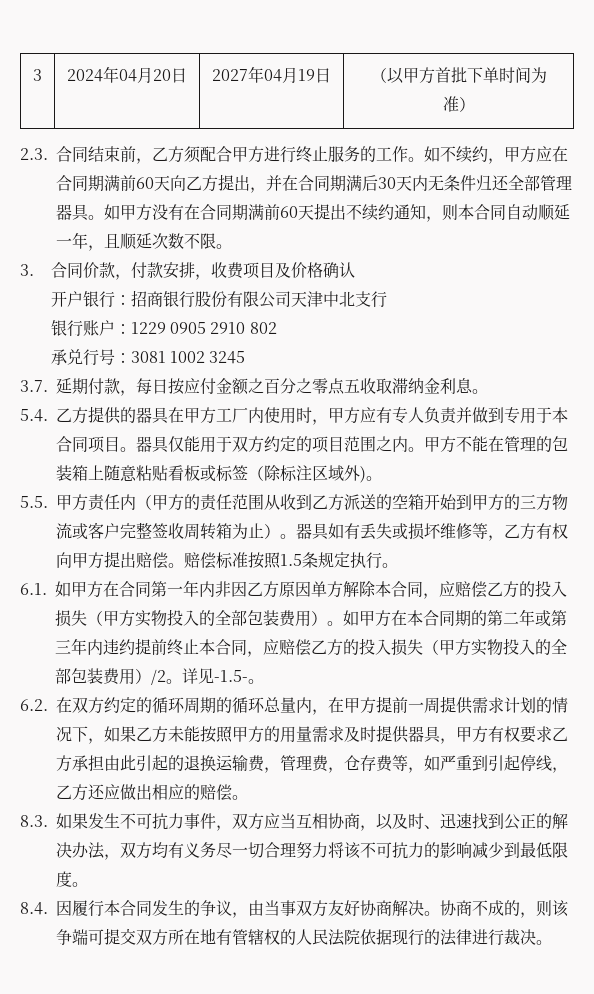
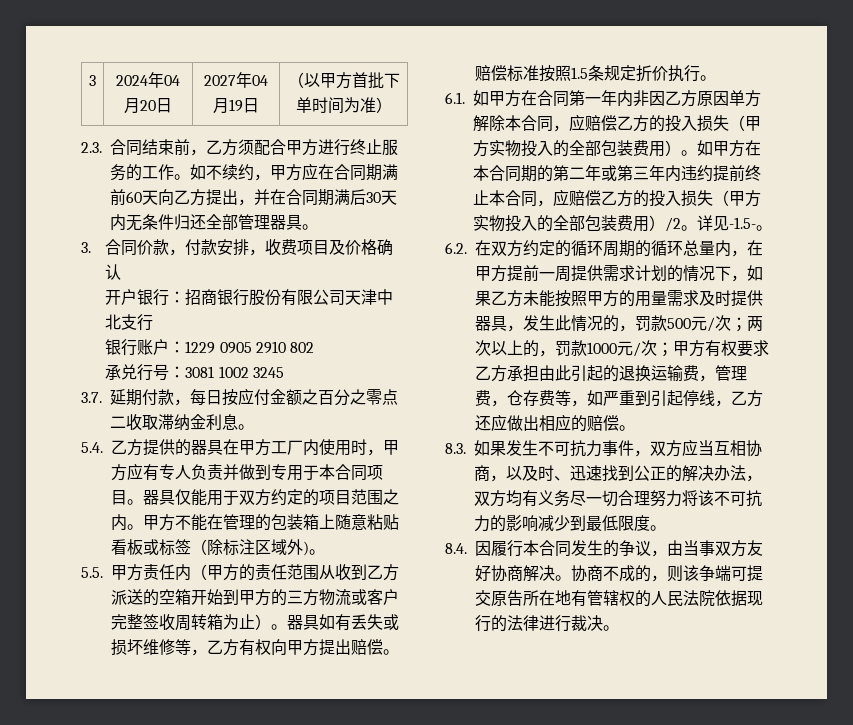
- 如甲方没有在合同期满前60天提出不续约通知，则本合同自动顺延一年，且顺延次数不限。
- 3.7.延期付款，每日按应付金额之百分之零点五收取滞纳金利息。
+ 3.7.延期付款，每日按应付金额之百分之零点二收取滞纳金利息。
- 赔偿标准按照1.5条规定执行。
+ 赔偿标准按照1.5条规定折价执行。
- 6.2.在双方约定的循环周期的循环总量内，在甲方提前一周提供需求计划的情况下，如果乙方未能按照甲方的用量需求及时提供器具，甲方有权要求乙方承担由此引起的退换运输费，管理费，仓存费等，如严重到引起停线，乙方还应做出相应的赔偿。
+ 6.2.在双方约定的循环周期的循环总量内，在甲方提前一周提供需求计划的情况下，如果乙方未能按照甲方的用量需求及时提供器具，发生此情况的，罚款500元/次；两次以上的，罚款1000元/次；甲方有权要求乙方承担由此引起的退换运输费，管理费，仓存费等，如严重到引起停线，乙方还应做出相应的赔偿。
- 协商不成的，则该争端可提交双方所在地有管辖权的人民法院依据现行的法律进行裁决。
+ 协商不成的，则该争端可提交原告所在地有管辖权的人民法院依据现行的法律进行裁决。

